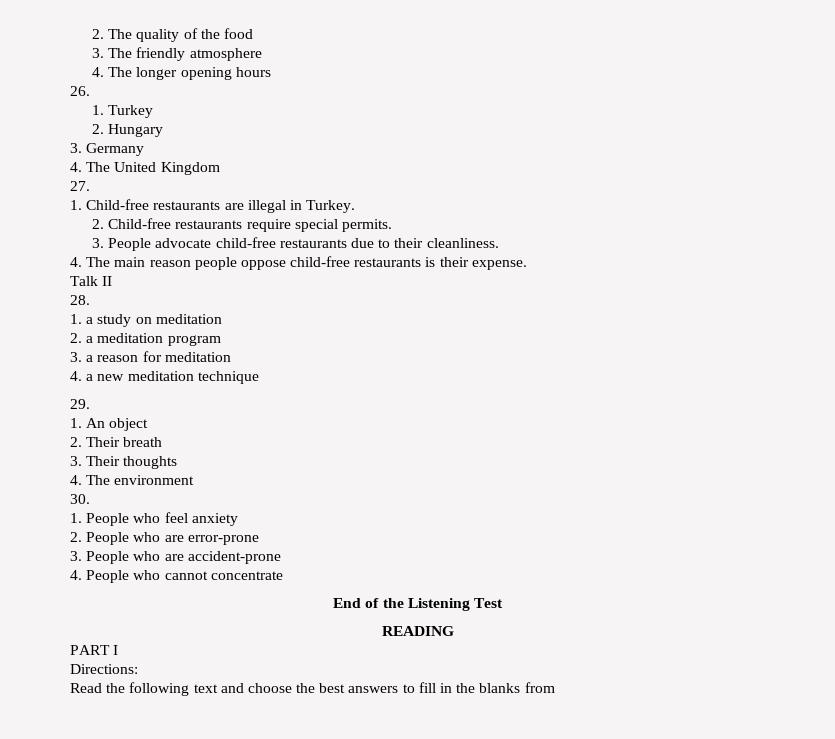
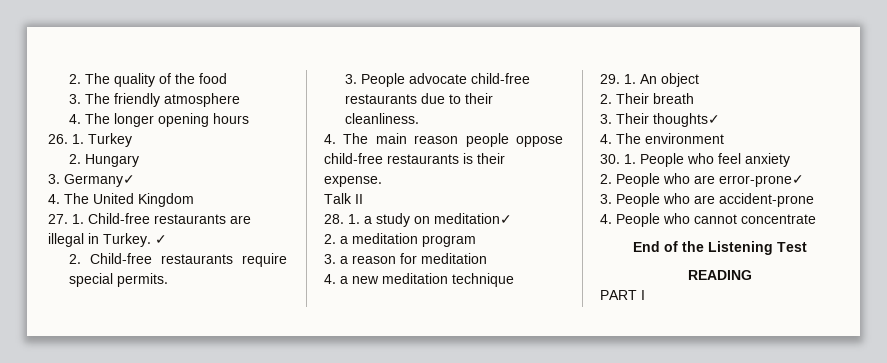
- 26.
- 1. Turkey
+ 26. 1. Turkey
- 3. Germany
+ 3. Germany✓
- 27.
- 1. Child-free restaurants are illegal in Turkey.
+ 27. 1. Child-free restaurants are illegal in Turkey. ✓
- 28.
- 1. a study on meditation
+ 28. 1. a study on meditation✓
- 29.
- 1. An object
+ 29. 1. An object
- 3. Their thoughts
+ 3. Their thoughts✓
- 30.
- 1. People who feel anxiety
+ 30. 1. People who feel anxiety
- 2. People who are error-prone
+ 2. People who are error-prone✓
- Directions:
- Read the following text and choose the best answers to fill in the blanks from

